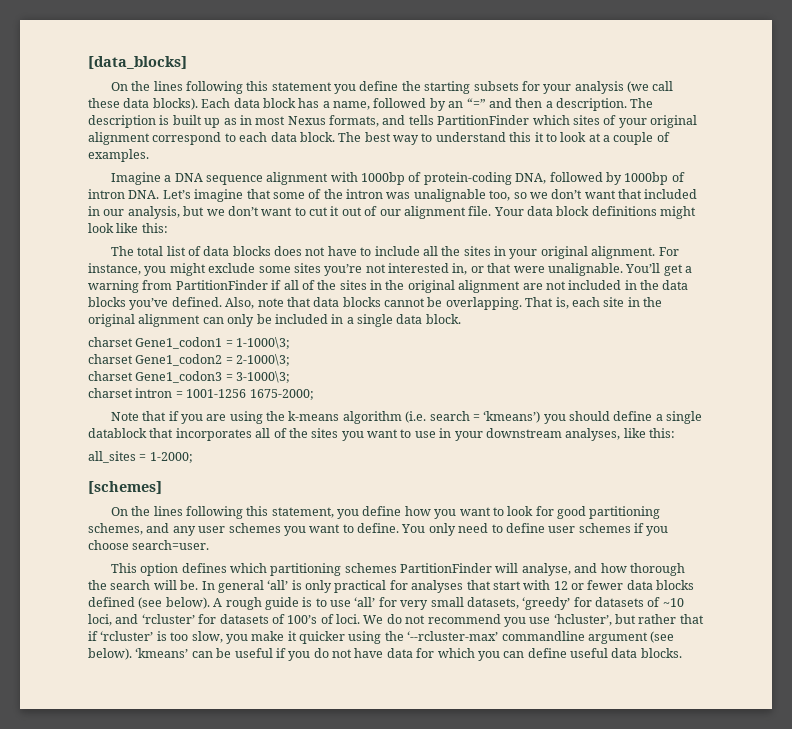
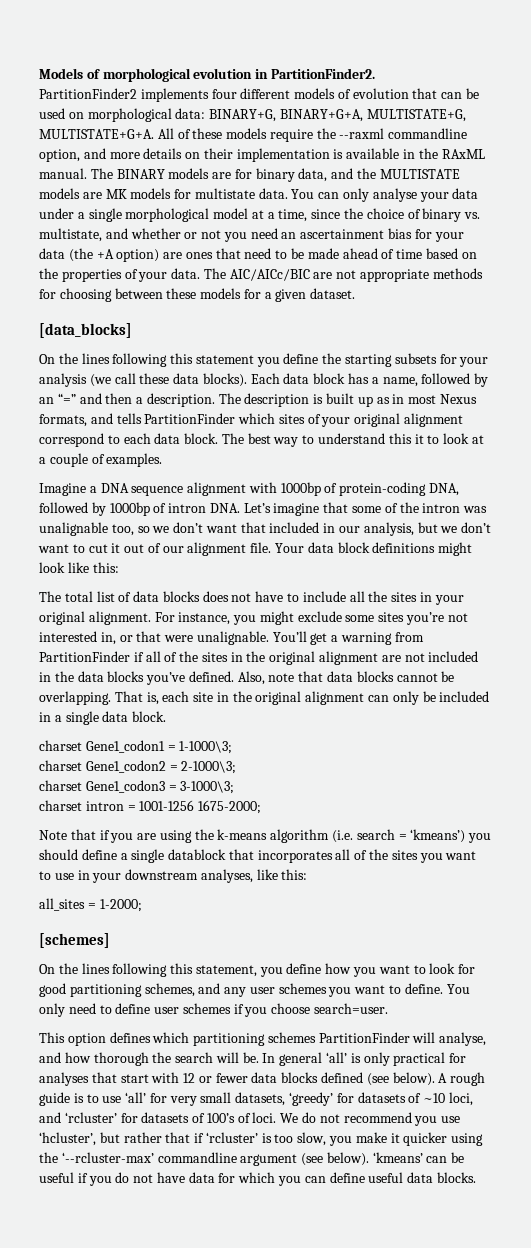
+ Models of morphological evolution in PartitionFinder2.
+ PartitionFinder2 implements four different models of evolution that can be used on morphological data: BINARY+G, BINARY+G+A, MULTISTATE+G, MULTISTATE+G+A. All of these models require the --raxml commandline option, and more details on their implementation is available in the RAxML manual. The BINARY models are for binary data, and the MULTISTATE models are MK models for multistate data. You can only analyse your data under a single morphological model at a time, since the choice of binary vs. multistate, and whether or not you need an ascertainment bias for your data (the +A option) are ones that need to be made ahead of time based on the properties of your data. The AIC/AICc/BIC are not appropriate methods for choosing between these models for a given dataset.

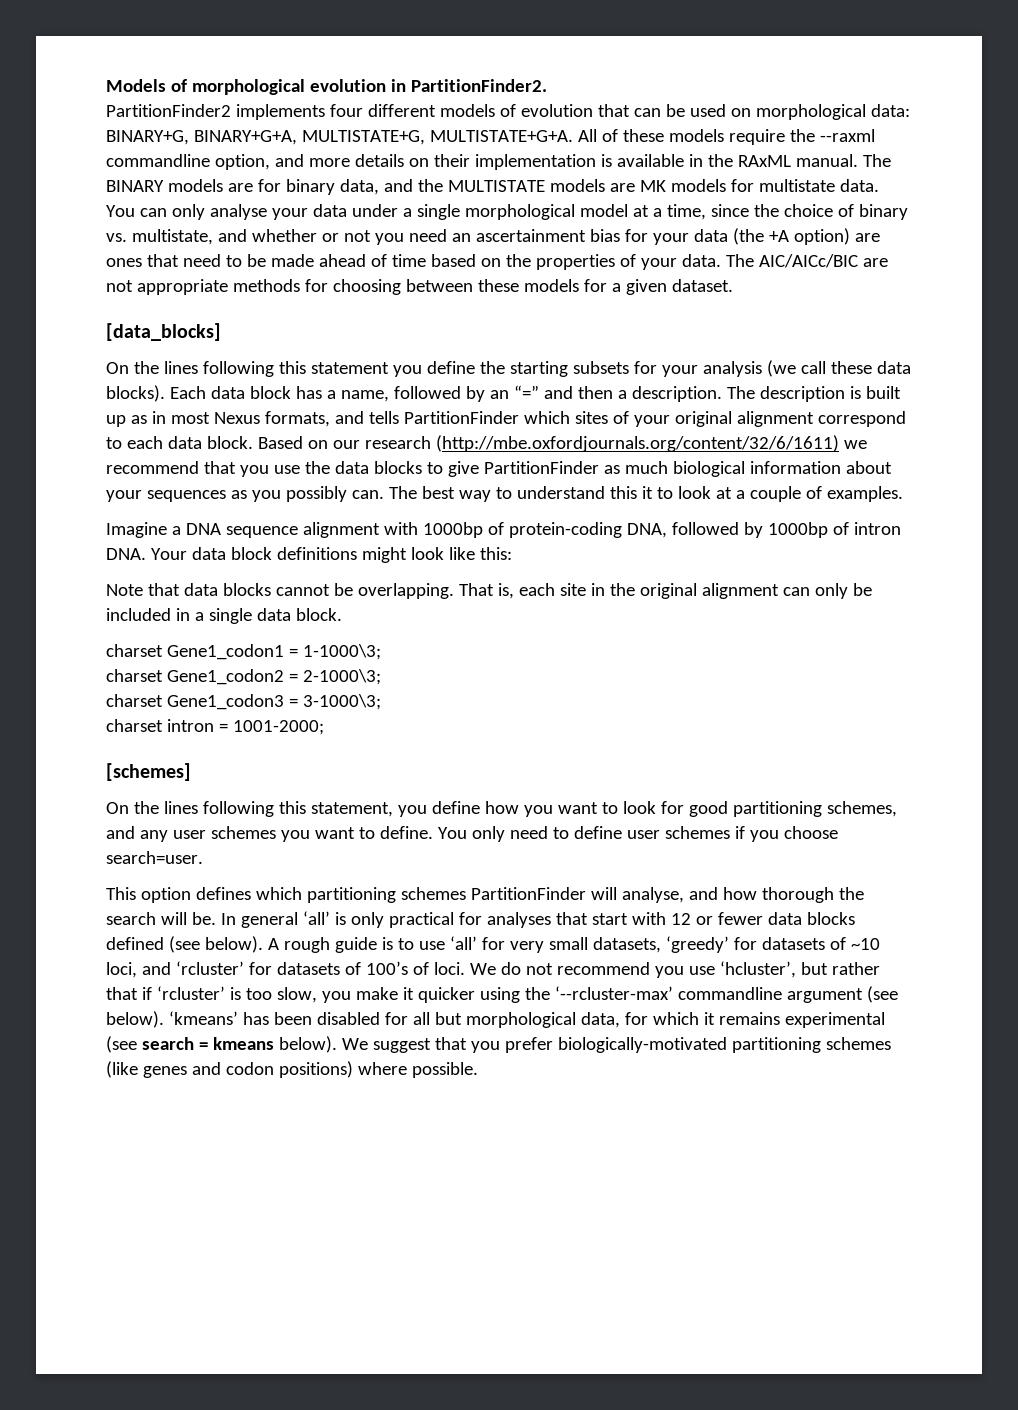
+ Based on our research (http://mbe.oxfordjournals.org/content/32/6/1611) we recommend that you use the data blocks to give PartitionFinder as much biological information about your sequences as you possibly can.
- Imagine a DNA sequence alignment with 1000bp of protein-coding DNA, followed by 1000bp of intron DNA. Let’s imagine that some of the intron was unalignable too, so we don’t want that included in our analysis, but we don’t want to cut it out of our alignment file. Your data block definitions might look like this:
+ Imagine a DNA sequence alignment with 1000bp of protein-coding DNA, followed by 1000bp of intron DNA. Your data block definitions might look like this:
- The total list of data blocks does not have to include all the sites in your original alignment. For instance, you might exclude some sites you’re not interested in, or that were unalignable. You’ll get a warning from PartitionFinder if all of the sites in the original alignment are not included in the data blocks you’ve defined. Also, note that data blocks cannot be overlapping.
+ Note that data blocks cannot be overlapping.
- charset intron = 1001-1256 1675-2000;
- Note that if you are using the k-means algorithm (i.e. search = ‘kmeans’) you should define a single datablock that incorporates all of the sites you want to use in your downstream analyses, like this:
- all_sites = 1-2000;
+ charset intron = 1001-2000;
- ‘kmeans’ can be useful if you do not have data for which you can define useful data blocks.
+ ‘kmeans’ has been disabled for all but morphological data, for which it remains experimental (see search = kmeans below). We suggest that you prefer biologically-motivated partitioning schemes (like genes and codon positions) where possible.

